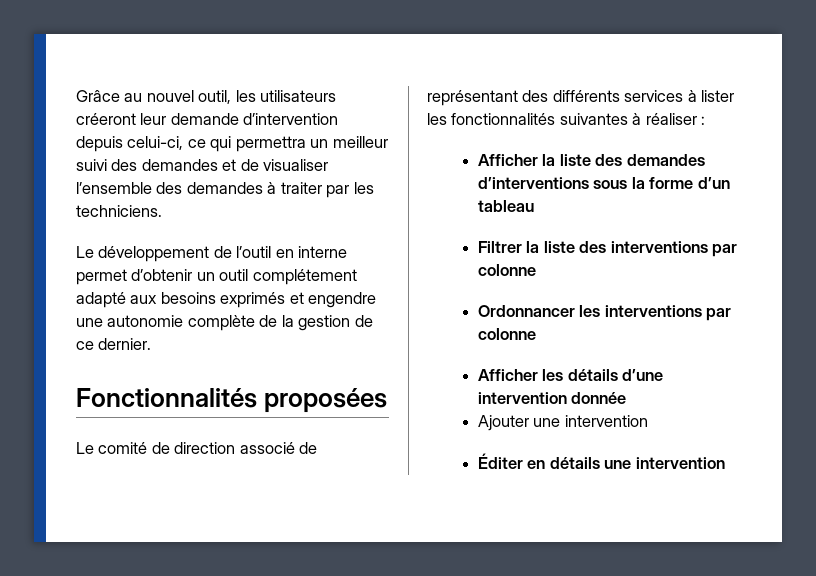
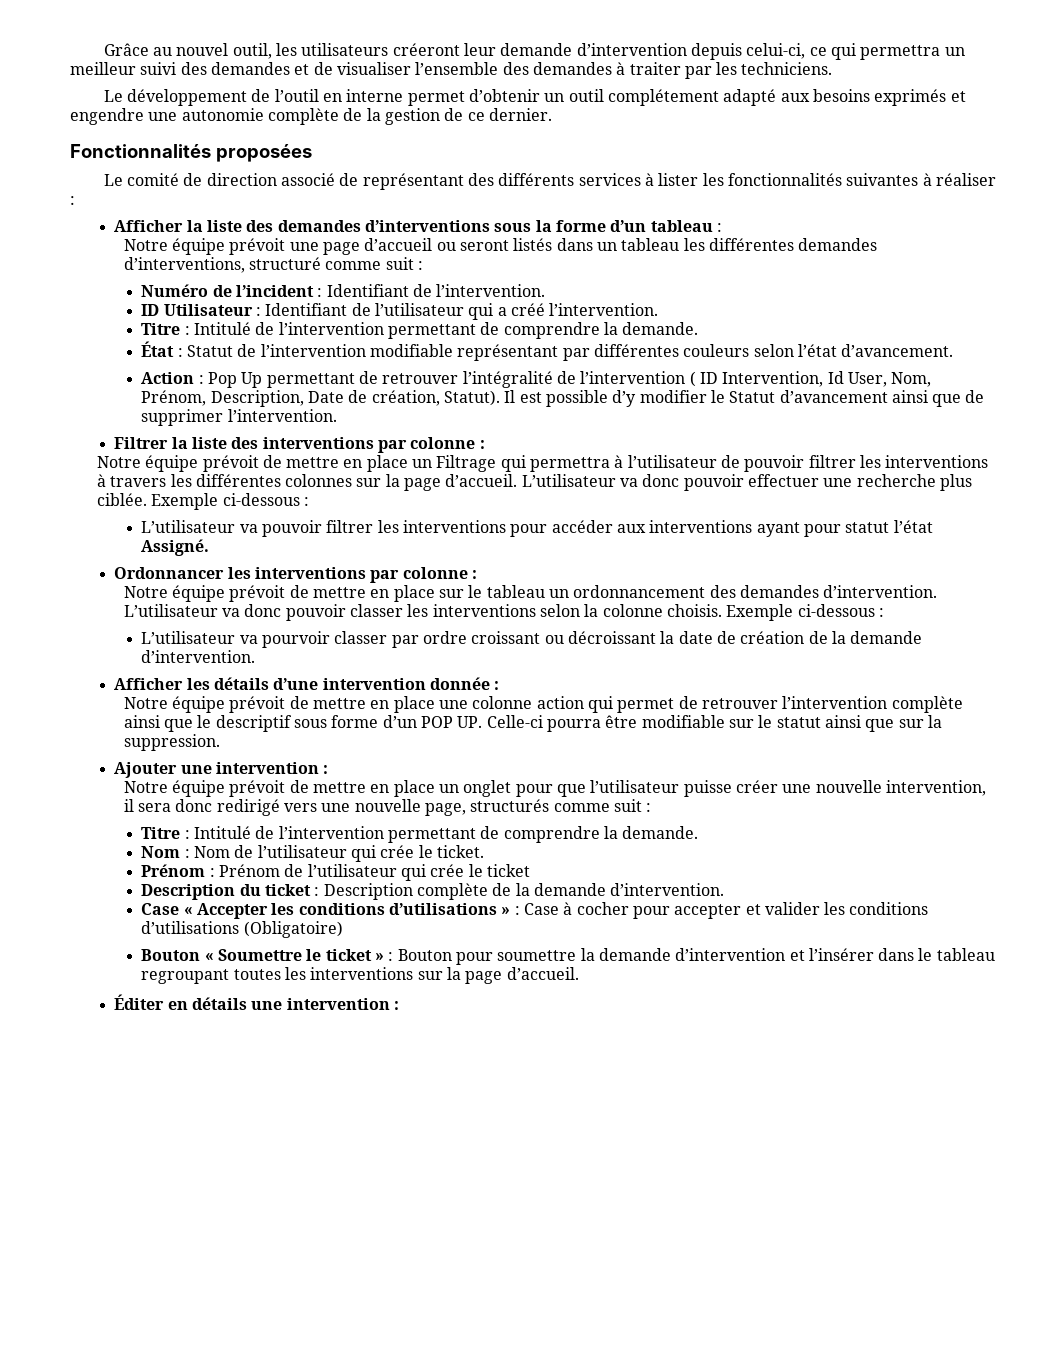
- Afficher la liste des demandes d’interventions sous la forme d’un tableau
+ Afficher la liste des demandes d’interventions sous la forme d’un tableau :
+ Notre équipe prévoit une page d’accueil ou seront listés dans un tableau les différentes demandes d’interventions, structuré comme suit :
+ Numéro de l’incident : Identifiant de l’intervention.
+ ID Utilisateur : Identifiant de l’utilisateur qui a créé l’intervention.
+ Titre : Intitulé de l’intervention permettant de comprendre la demande.
+ État : Statut de l’intervention modifiable représentant par différentes couleurs selon l’état d’avancement.
+ Action : Pop Up permettant de retrouver l’intégralité de l’intervention ( ID Intervention, Id User, Nom, Prénom, Description, Date de création, Statut). Il est possible d’y modifier le Statut d’avancement ainsi que de supprimer l’intervention.
- Filtrer la liste des interventions par colonne
+ Filtrer la liste des interventions par colonne :
+ Notre équipe prévoit de mettre en place un Filtrage qui permettra à l’utilisateur de pouvoir filtrer les interventions à travers les différentes colonnes sur la page d’accueil. L’utilisateur va donc pouvoir effectuer une recherche plus ciblée. Exemple ci-dessous :
+ L’utilisateur va pouvoir filtrer les interventions pour accéder aux interventions ayant pour statut l’état Assigné.
- Ordonnancer les interventions par colonne
+ Ordonnancer les interventions par colonne :
+ Notre équipe prévoit de mettre en place sur le tableau un ordonnancement des demandes d’intervention. L’utilisateur va donc pouvoir classer les interventions selon la colonne choisis. Exemple ci-dessous :
+ L’utilisateur va pourvoir classer par ordre croissant ou décroissant la date de création de la demande d’intervention.
- Afficher les détails d’une intervention donnée
- Ajouter une intervention
+ Afficher les détails d’une intervention donnée :
+ Notre équipe prévoit de mettre en place une colonne action qui permet de retrouver l’intervention complète ainsi que le descriptif sous forme d’un POP UP. Celle-ci pourra être modifiable sur le statut ainsi que sur la suppression.
+ Ajouter une intervention :
+ Notre équipe prévoit de mettre en place un onglet pour que l’utilisateur puisse créer une nouvelle intervention, il sera donc redirigé vers une nouvelle page, structurés comme suit :
+ Titre : Intitulé de l’intervention permettant de comprendre la demande.
+ Nom : Nom de l’utilisateur qui crée le ticket.
+ Prénom : Prénom de l’utilisateur qui crée le ticket
+ Description du ticket : Description complète de la demande d’intervention.
+ Case « Accepter les conditions d’utilisations » : Case à cocher pour accepter et valider les conditions d’utilisations (Obligatoire)
+ Bouton « Soumettre le ticket » : Bouton pour soumettre la demande d’intervention et l’insérer dans le tableau regroupant toutes les interventions sur la page d’accueil.
- Éditer en détails une intervention
+ Éditer en détails une intervention :

